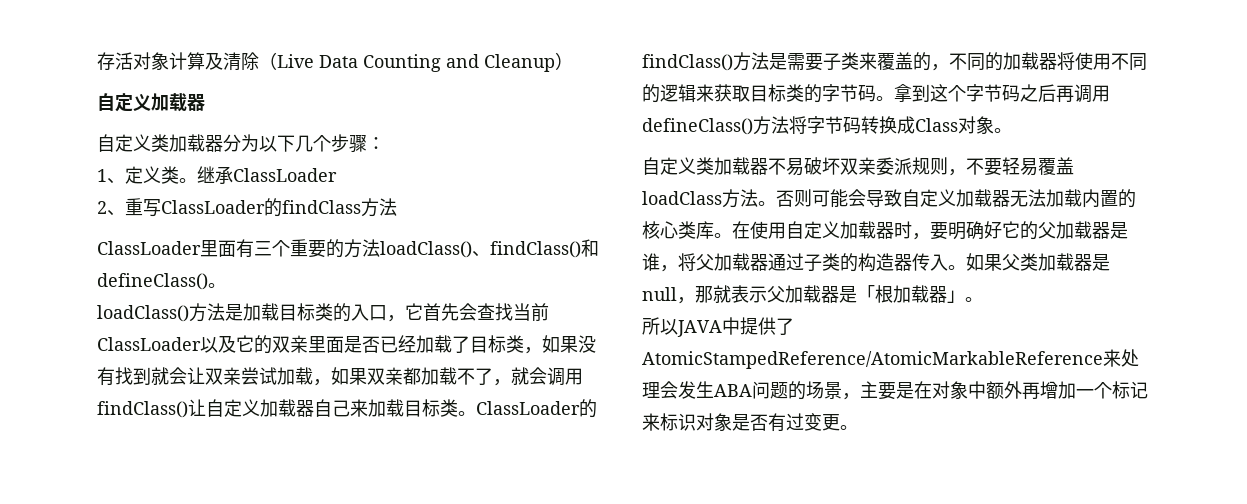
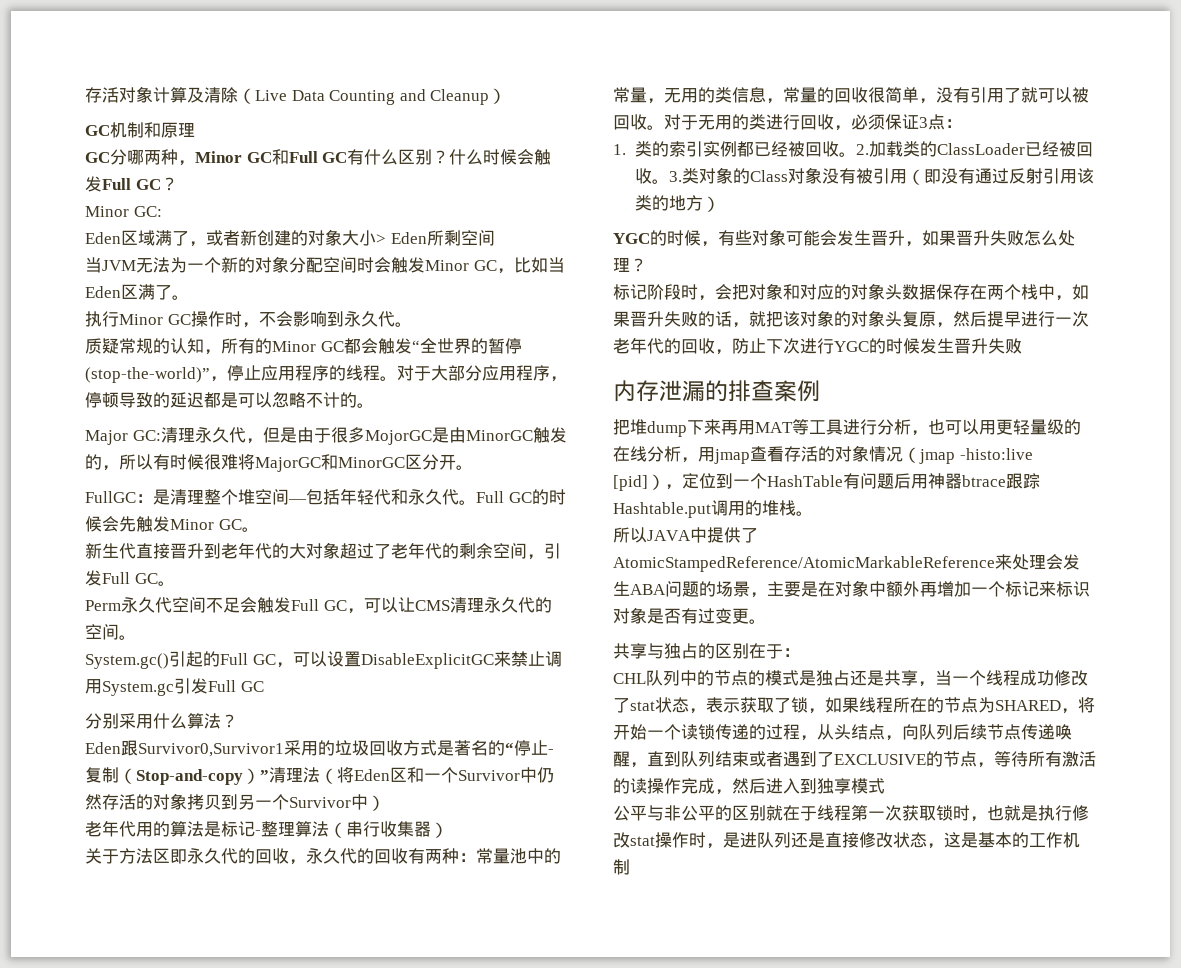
  存活对象计算及清除（Live Data Counting and Cleanup）
- 自定义加载器
- 自定义类加载器分为以下几个步骤：
- 1、定义类。继承ClassLoader
- 2、重写ClassLoader的findClass方法
- ClassLoader里面有三个重要的方法loadClass()、findClass()和defineClass()。
- loadClass()方法是加载目标类的入口，它首先会查找当前ClassLoader以及它的双亲里面是否已经加载了目标类，如果没有找到就会让双亲尝试加载，如果双亲都加载不了，就会调用findClass()让自定义加载器自己来加载目标类。ClassLoader的findClass()方法是需要子类来覆盖的，不同的加载器将使用不同的逻辑来获取目标类的字节码。拿到这个字节码之后再调用defineClass()方法将字节码转换成Class对象。
- 自定义类加载器不易破坏双亲委派规则，不要轻易覆盖loadClass方法。否则可能会导致自定义加载器无法加载内置的核心类库。在使用自定义加载器时，要明确好它的父加载器是谁，将父加载器通过子类的构造器传入。如果父类加载器是null，那就表示父加载器是「根加载器」。
+ GC机制和原理
+ GC分哪两种，Minor GC和Full GC有什么区别？什么时候会触发Full GC？
+ Minor GC:
+ Eden区域满了，或者新创建的对象大小> Eden所剩空间
+ 当JVM无法为一个新的对象分配空间时会触发Minor GC，比如当Eden区满了。
+ 执行Minor GC操作时，不会影响到永久代。
+ 质疑常规的认知，所有的Minor GC都会触发“全世界的暂停(stop-the-world)”，停止应用程序的线程。对于大部分应用程序，停顿导致的延迟都是可以忽略不计的。
+ Major GC:清理永久代，但是由于很多MojorGC是由MinorGC触发的，所以有时候很难将MajorGC和MinorGC区分开。
+ FullGC：是清理整个堆空间—包括年轻代和永久代。Full GC的时候会先触发Minor GC。
+ 新生代直接晋升到老年代的大对象超过了老年代的剩余空间，引发Full GC。
+ Perm永久代空间不足会触发Full GC，可以让CMS清理永久代的空间。
+ System.gc()引起的Full GC，可以设置DisableExplicitGC来禁止调用System.gc引发Full GC
+ 分别采用什么算法？
+ Eden跟Survivor0,Survivor1采用的垃圾回收方式是著名的“停止-复制（Stop-and-copy）”清理法（将Eden区和一个Survivor中仍然存活的对象拷贝到另一个Survivor中）
+ 老年代用的算法是标记-整理算法（串行收集器）
+ 关于方法区即永久代的回收，永久代的回收有两种：常量池中的常量，无用的类信息，常量的回收很简单，没有引用了就可以被回收。对于无用的类进行回收，必须保证3点：
+ 1.类的索引实例都已经被回收。2.加载类的ClassLoader已经被回收。3.类对象的Class对象没有被引用（即没有通过反射引用该类的地方）
+ YGC的时候，有些对象可能会发生晋升，如果晋升失败怎么处理？
+ 标记阶段时，会把对象和对应的对象头数据保存在两个栈中，如果晋升失败的话，就把该对象的对象头复原，然后提早进行一次老年代的回收，防止下次进行YGC的时候发生晋升失败
+ 内存泄漏的排查案例
+ 把堆dump下来再用MAT等工具进行分析，也可以用更轻量级的在线分析，用jmap查看存活的对象情况（jmap -histo:live [pid]），定位到一个HashTable有问题后用神器btrace跟踪Hashtable.put调用的堆栈。
+ 共享与独占的区别在于：
+ CHL队列中的节点的模式是独占还是共享，当一个线程成功修改了stat状态，表示获取了锁，如果线程所在的节点为SHARED，将开始一个读锁传递的过程，从头结点，向队列后续节点传递唤醒，直到队列结束或者遇到了EXCLUSIVE的节点，等待所有激活的读操作完成，然后进入到独享模式
+ 公平与非公平的区别就在于线程第一次获取锁时，也就是执行修改stat操作时，是进队列还是直接修改状态，这是基本的工作机制

